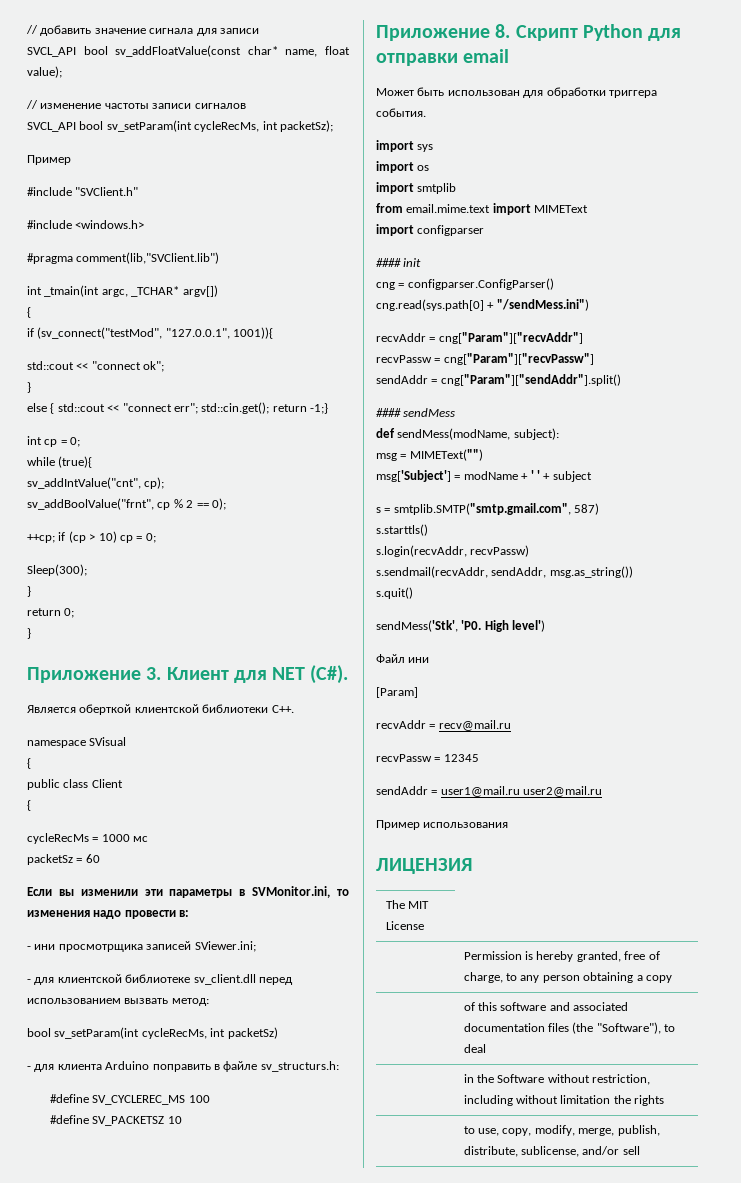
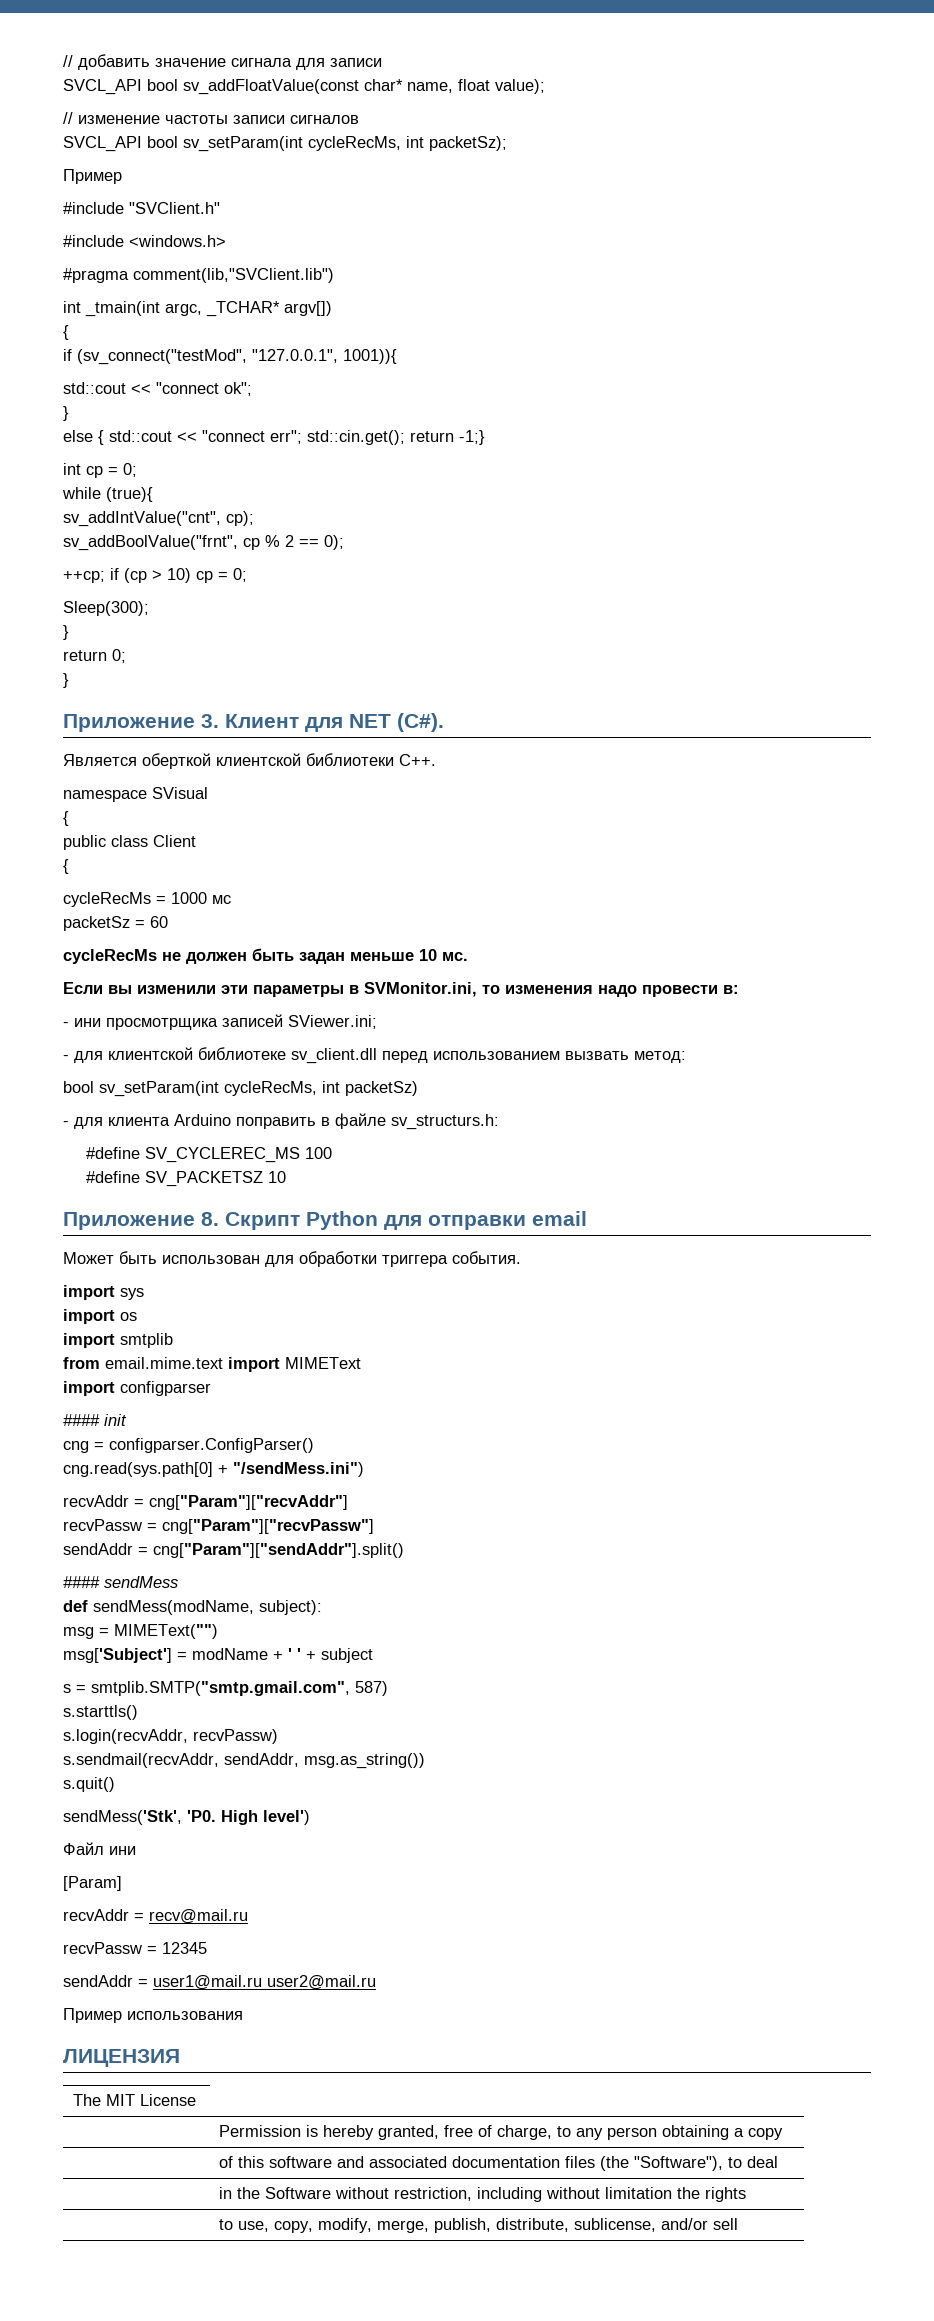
+ cycleRecMs не должен быть задан меньше 10 мс.

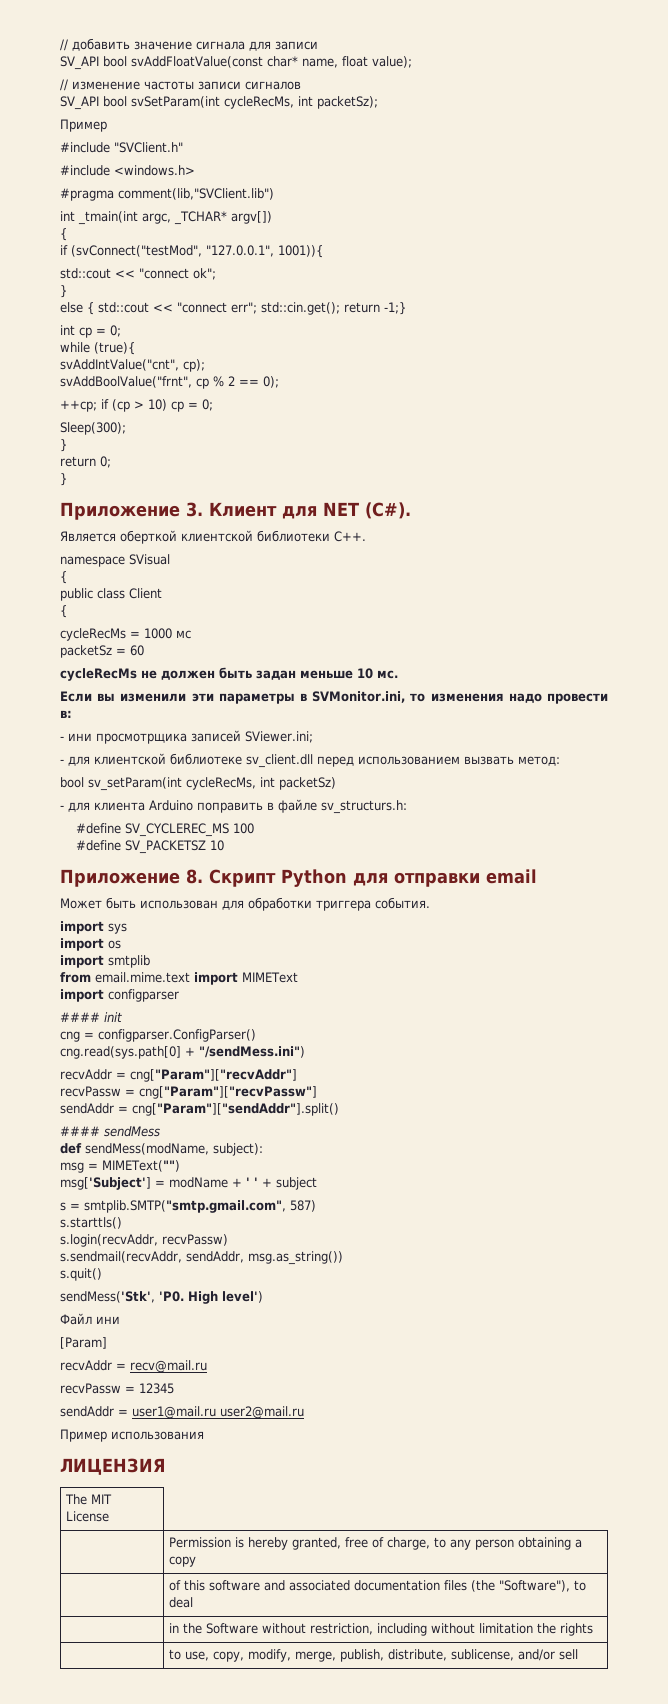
- SVCL_API bool sv_addFloatValue(const char* name, float value);
+ SV_API bool svAddFloatValue(const char* name, float value);
- SVCL_API bool sv_setParam(int cycleRecMs, int packetSz);
+ SV_API bool svSetParam(int cycleRecMs, int packetSz);
- if (sv_connect("testMod", "127.0.0.1", 1001)){
+ if (svConnect("testMod", "127.0.0.1", 1001)){
- sv_addIntValue("cnt", cp);
+ svAddIntValue("cnt", cp);
- sv_addBoolValue("frnt", cp % 2 == 0);
+ svAddBoolValue("frnt", cp % 2 == 0);

